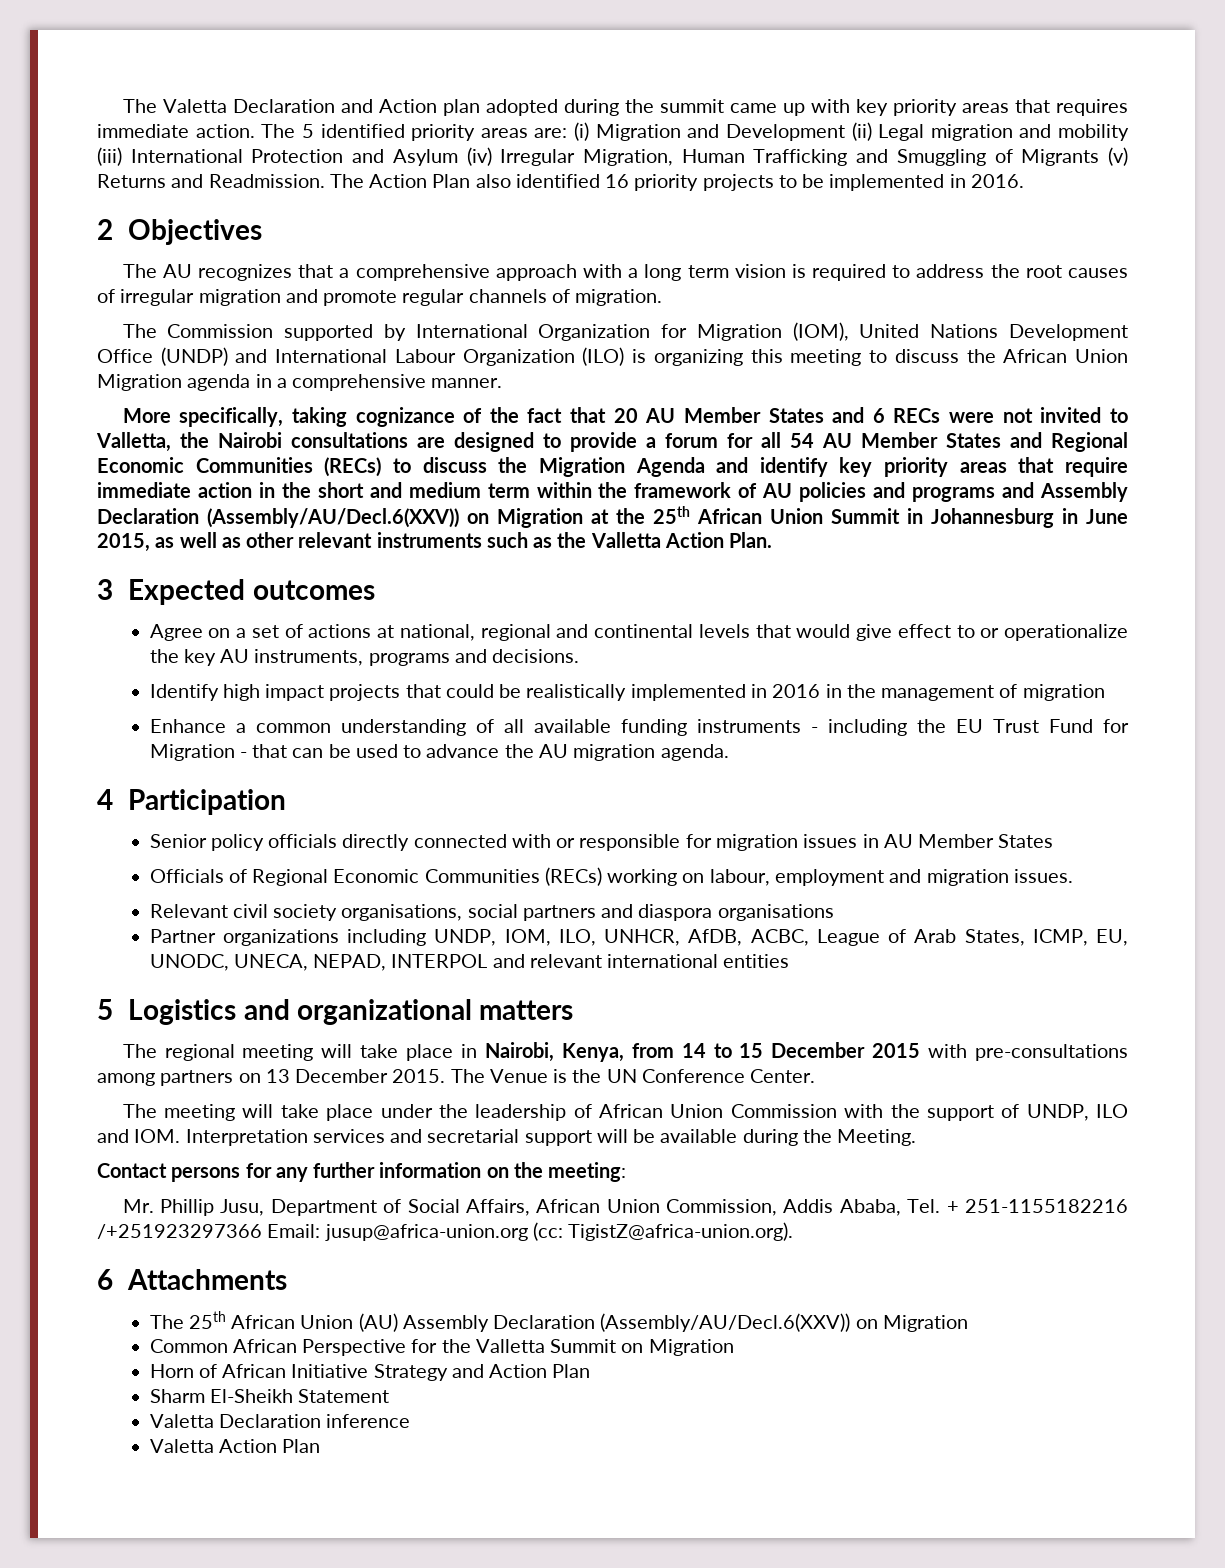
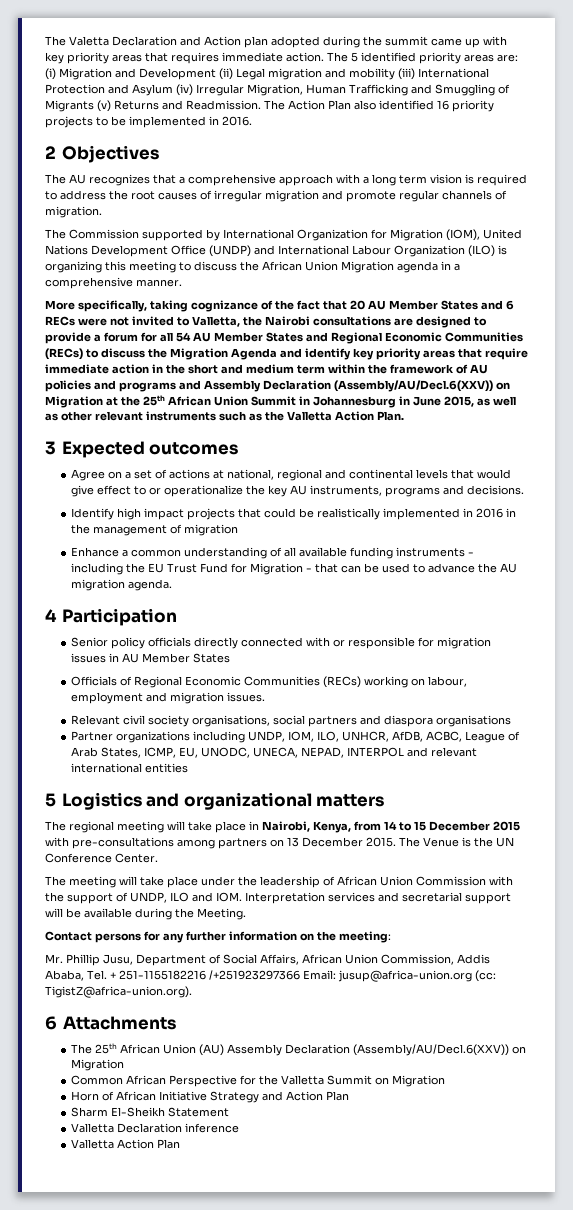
- Valetta Declaration inference
+ Valletta Declaration inference
- Valetta Action Plan
+ Valletta Action Plan

